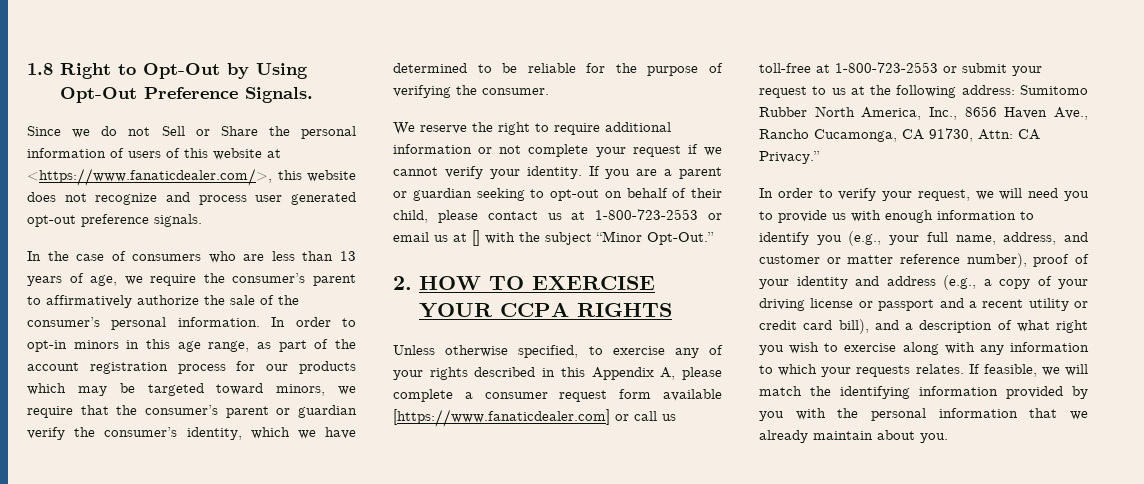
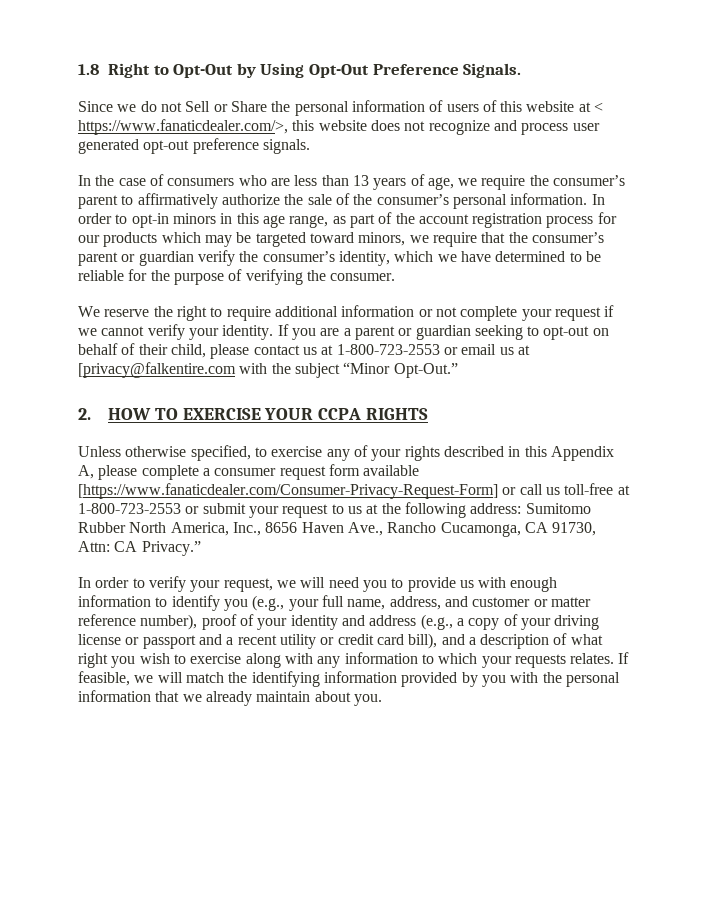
- Since we do not Sell or Share the personal information of users of this website at <https://www.fanaticdealer.com/>, this website does not recognize and process user generated opt-out preference signals.
+ Since we do not Sell or Share the personal information of users of this website at < https://www.fanaticdealer.com/>, this website does not recognize and process user generated opt-out preference signals.
- If you are a parent or guardian seeking to opt-out on behalf of their child, please contact us at 1-800-723-2553 or email us at [] with the subject “Minor Opt-Out.”
+ If you are a parent or guardian seeking to opt-out on behalf of their child, please contact us at 1-800-723-2553 or email us at [privacy@falkentire.com with the subject “Minor Opt-Out.”
- Unless otherwise specified, to exercise any of your rights described in this Appendix A, please complete a consumer request form available [https://www.fanaticdealer.com] or call us toll-free at 1-800-723-2553 or submit your request to us at the following address: Sumitomo Rubber North America, Inc., 8656 Haven Ave., Rancho Cucamonga, CA 91730, Attn: CA Privacy.”
+ Unless otherwise specified, to exercise any of your rights described in this Appendix A, please complete a consumer request form available [https://www.fanaticdealer.com/Consumer-Privacy-Request-Form] or call us toll-free at 1-800-723-2553 or submit your request to us at the following address: Sumitomo Rubber North America, Inc., 8656 Haven Ave., Rancho Cucamonga, CA 91730, Attn: CA Privacy.”

